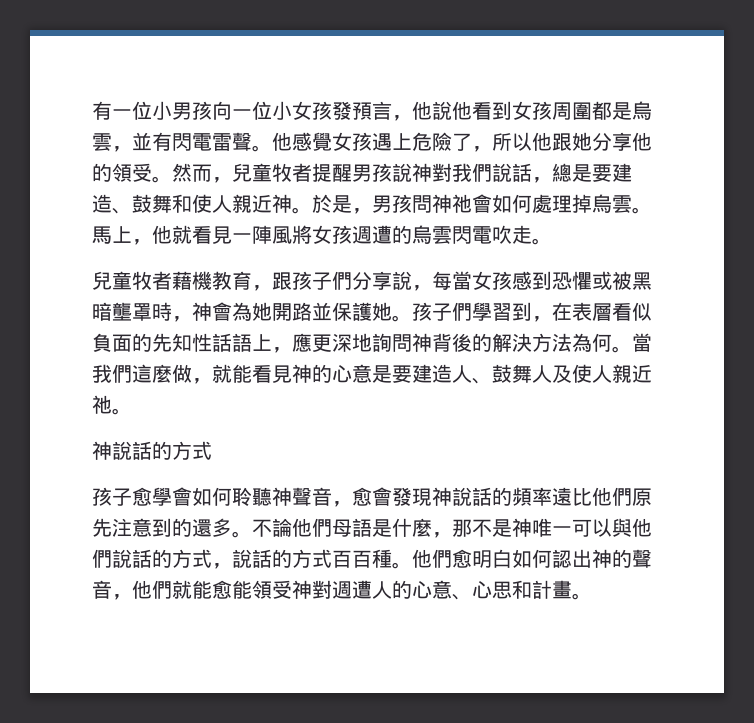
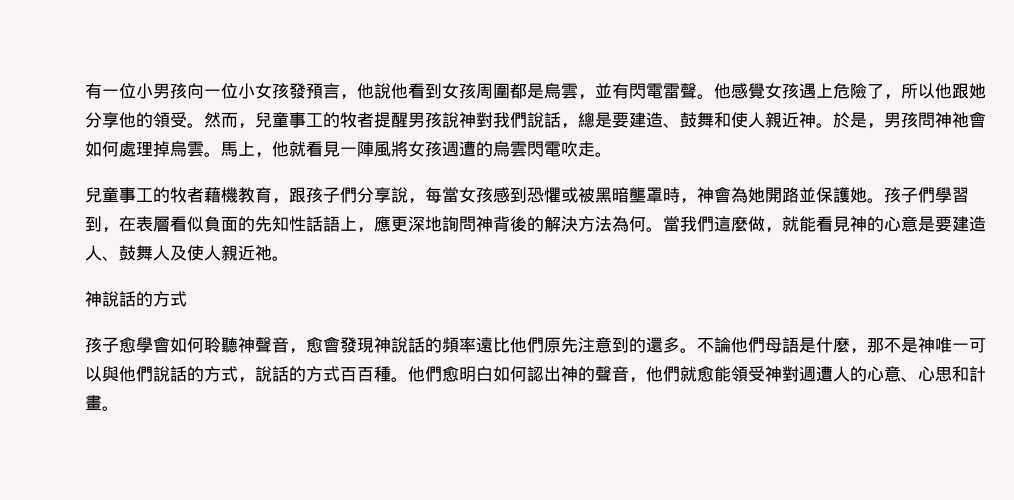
- 然而，兒童牧者提醒男孩說神對我們說話，總是要建造、鼓舞和使人親近神。
+ 然而，兒童事工的牧者提醒男孩說神對我們說話，總是要建造、鼓舞和使人親近神。
- 兒童牧者藉機教育，跟孩子們分享說，每當女孩感到恐懼或被黑暗壟罩時，神會為她開路並保護她。
+ 兒童事工的牧者藉機教育，跟孩子們分享說，每當女孩感到恐懼或被黑暗壟罩時，神會為她開路並保護她。
- 他們愈明白如何認出神的聲音，他們就能愈能領受神對週遭人的心意、心思和計畫。
+ 他們愈明白如何認出神的聲音，他們就愈能領受神對週遭人的心意、心思和計畫。

